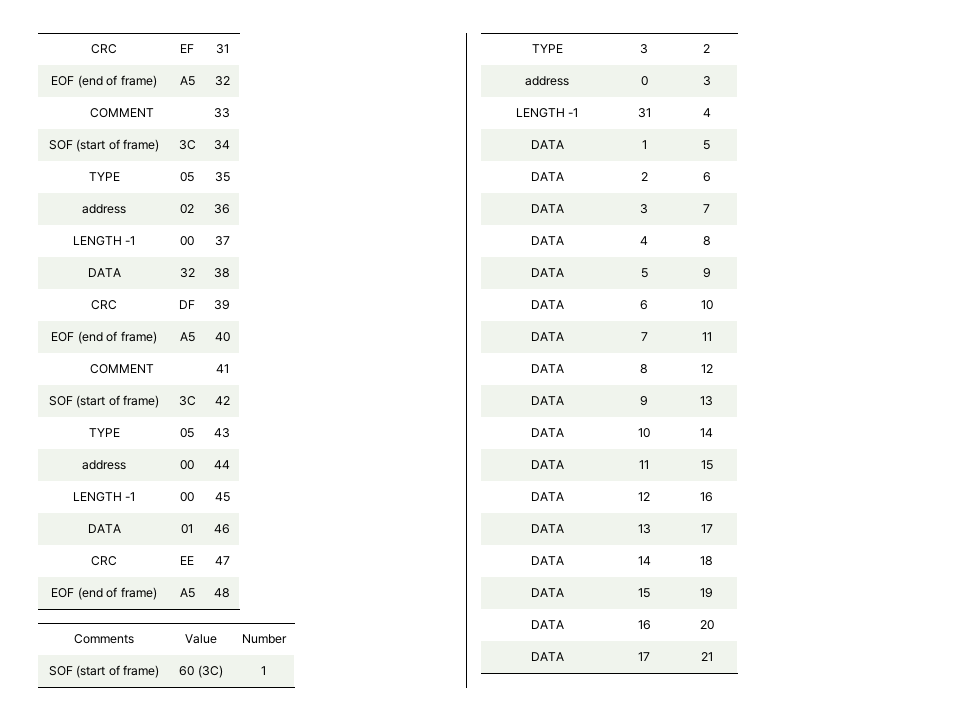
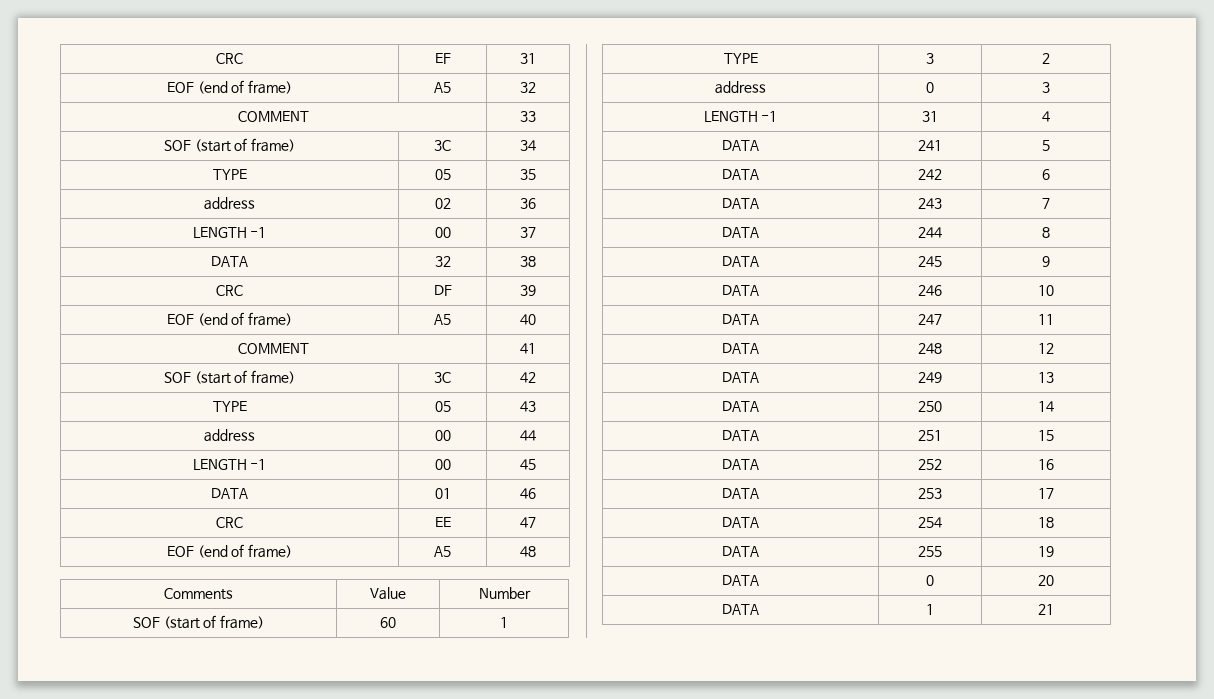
- SOF (start of frame) | 60 (3C) | 1
+ SOF (start of frame) | 60 | 1
- DATA | 1 | 5
+ DATA | 241 | 5
- DATA | 2 | 6
+ DATA | 242 | 6
- DATA | 3 | 7
+ DATA | 243 | 7
- DATA | 4 | 8
+ DATA | 244 | 8
- DATA | 5 | 9
+ DATA | 245 | 9
- DATA | 6 | 10
+ DATA | 246 | 10
- DATA | 7 | 11
+ DATA | 247 | 11
- DATA | 8 | 12
+ DATA | 248 | 12
- DATA | 9 | 13
+ DATA | 249 | 13
- DATA | 10 | 14
+ DATA | 250 | 14
- DATA | 11 | 15
+ DATA | 251 | 15
- DATA | 12 | 16
+ DATA | 252 | 16
- DATA | 13 | 17
+ DATA | 253 | 17
- DATA | 14 | 18
+ DATA | 254 | 18
- DATA | 15 | 19
+ DATA | 255 | 19
- DATA | 16 | 20
+ DATA | 0 | 20
- DATA | 17 | 21
+ DATA | 1 | 21

